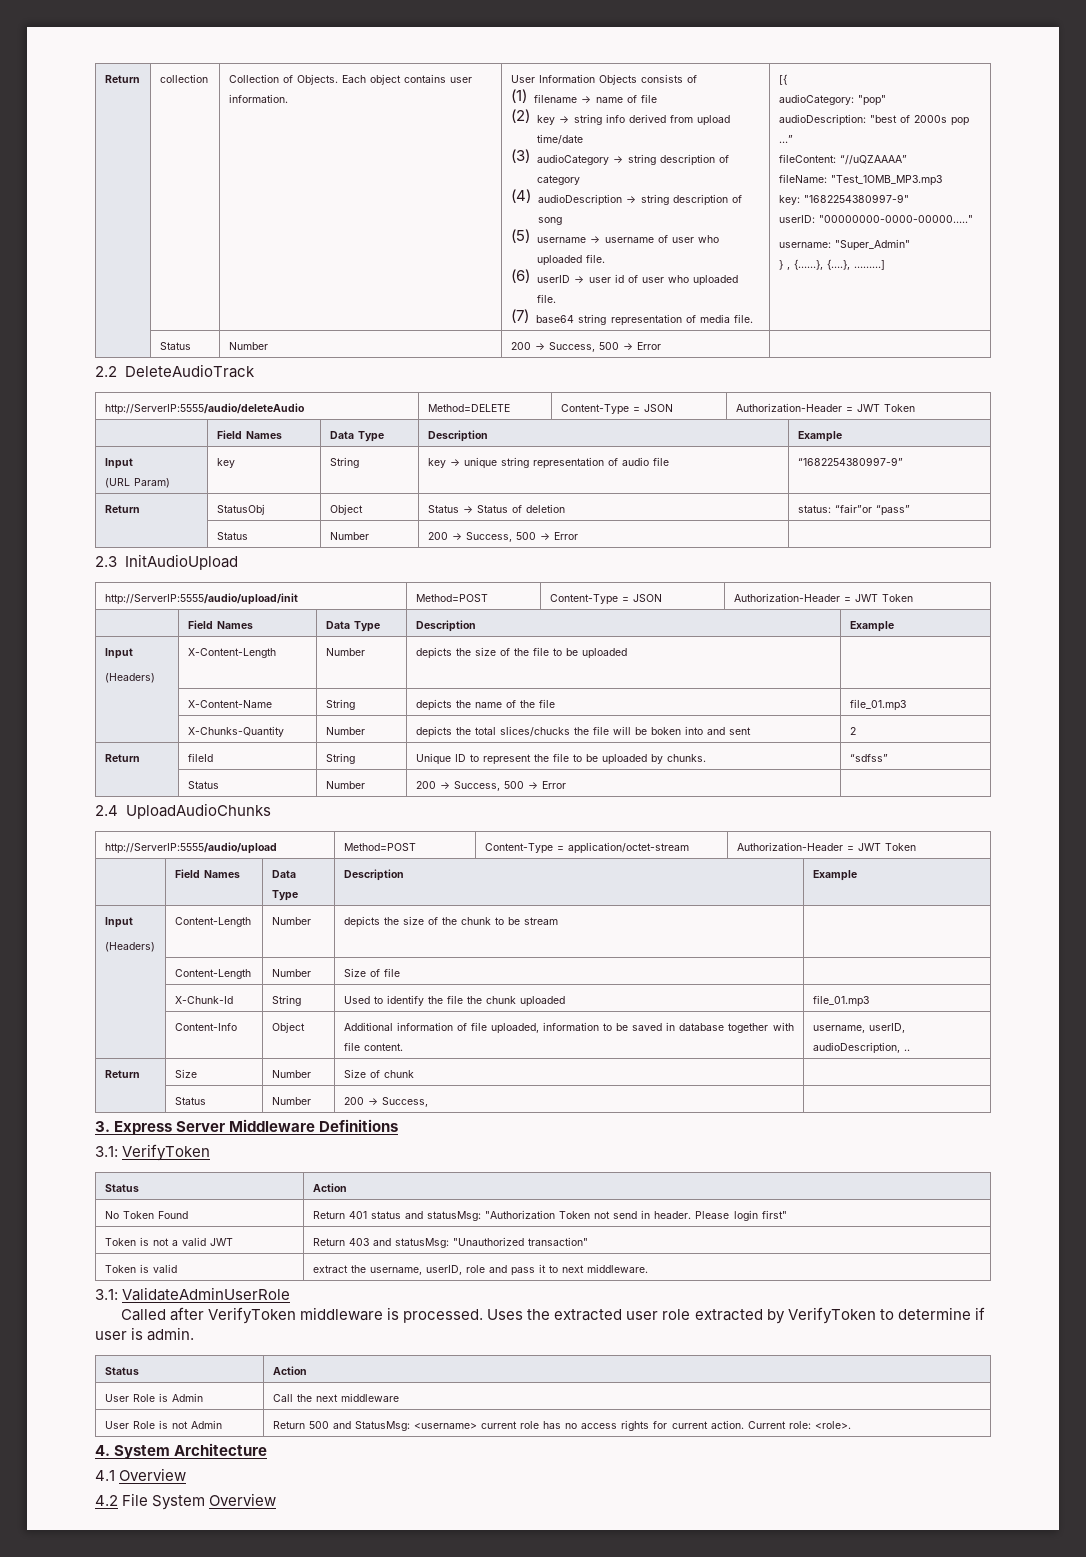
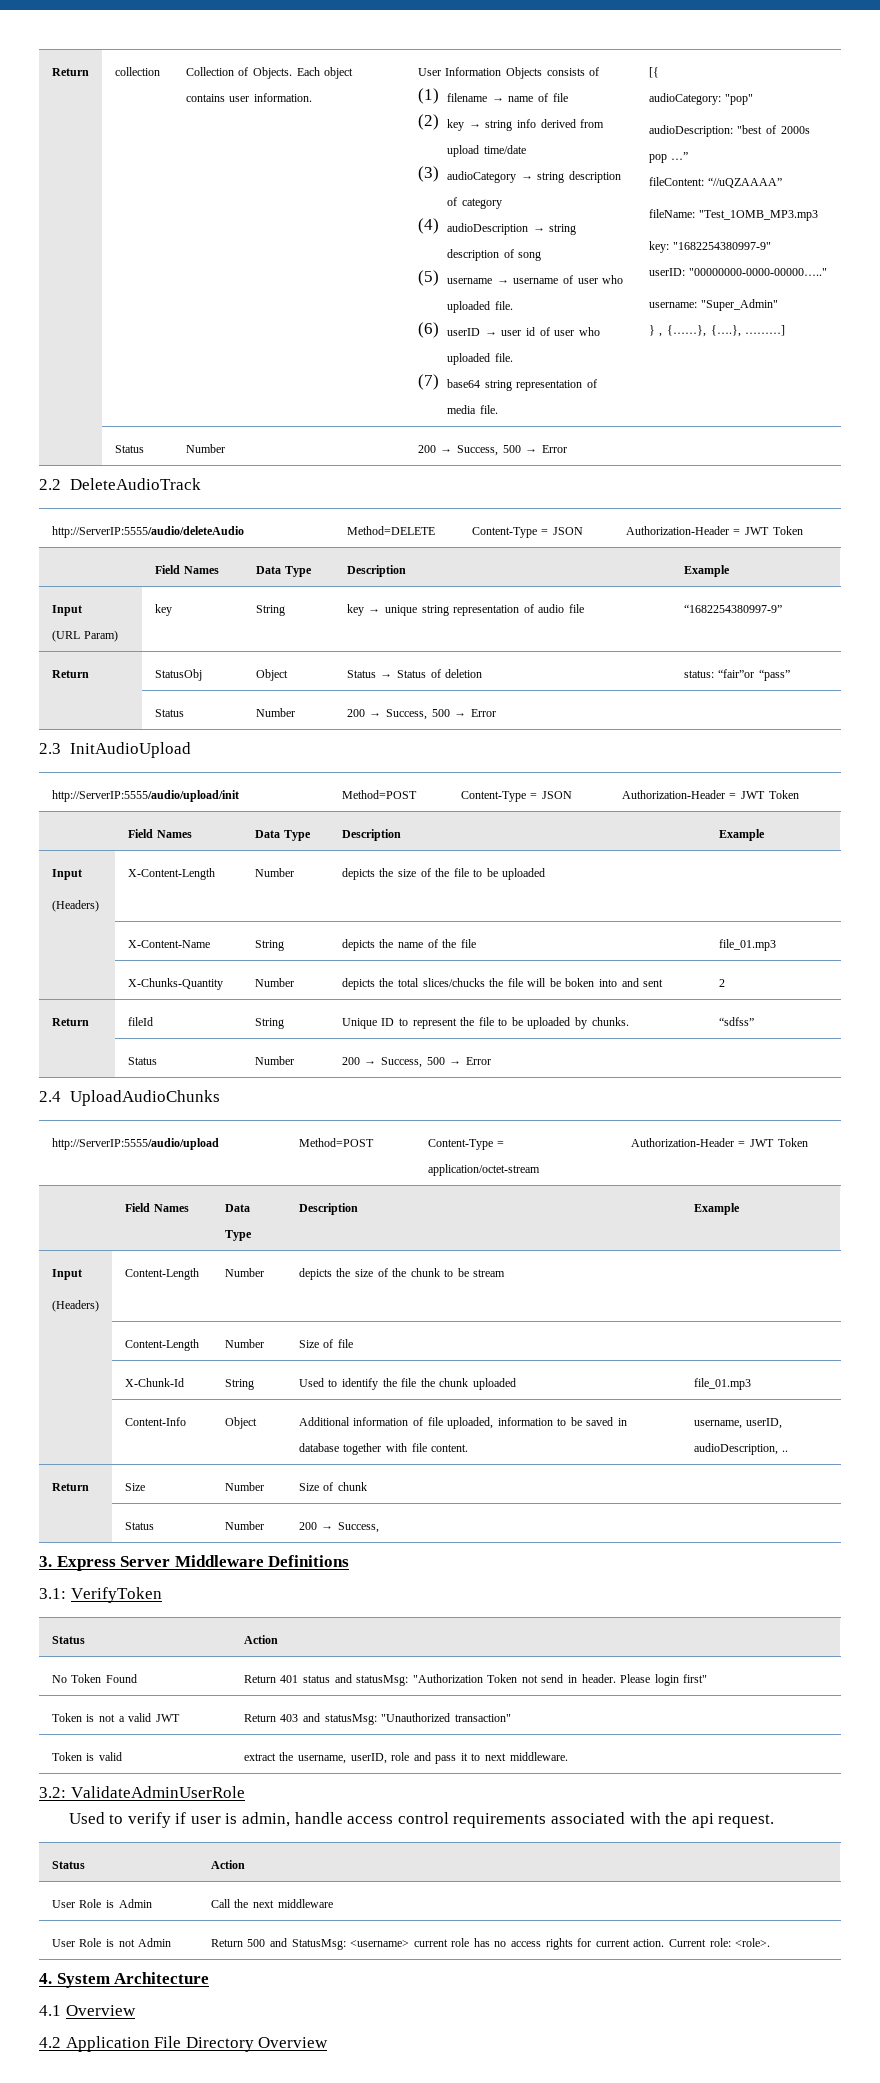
- 3.1: ValidateAdminUserRole
+ 3.2: ValidateAdminUserRole
- Called after VerifyToken middleware is processed. Uses the extracted user role extracted by VerifyToken to determine if user is admin.
+ Used to verify if user is admin, handle access control requirements associated with the api request.
- 4.2 File System Overview
+ 4.2 Application File Directory Overview

